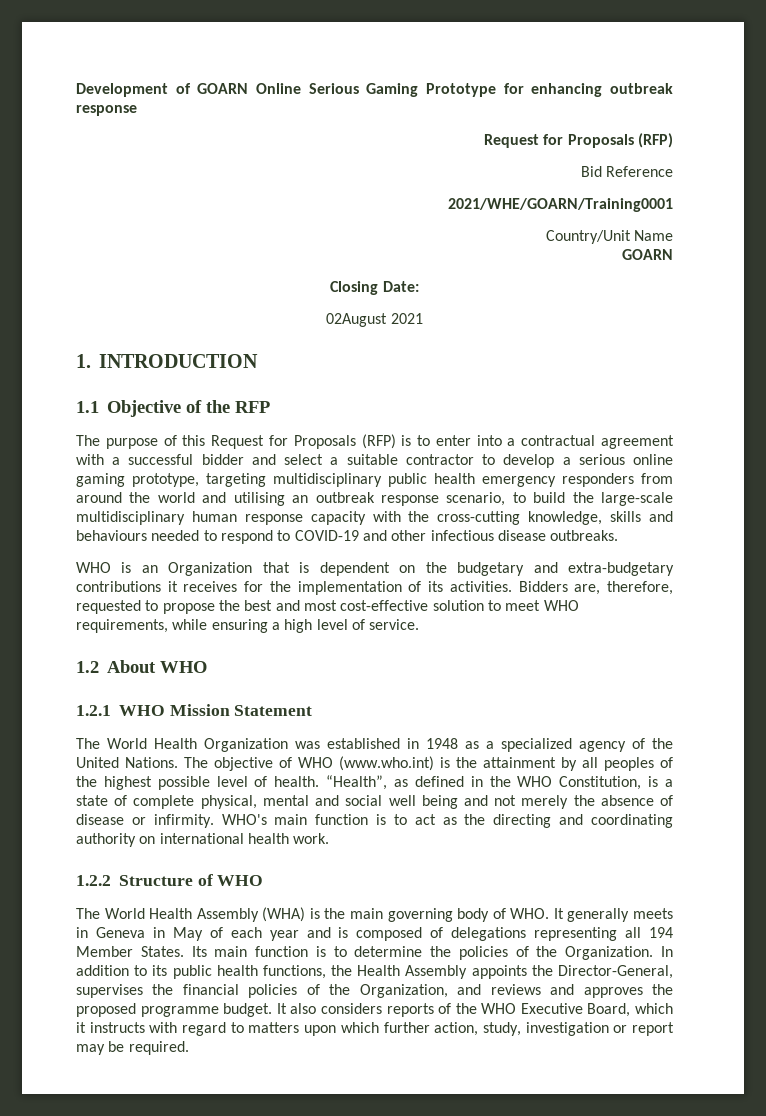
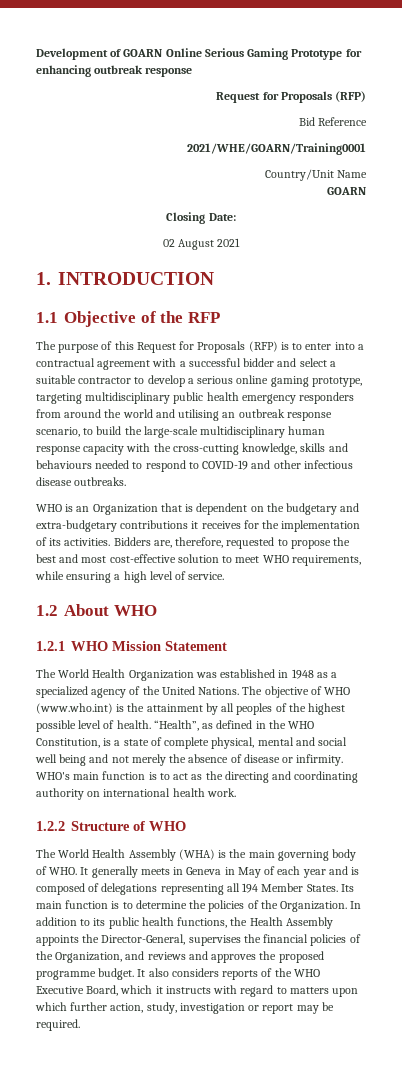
- 02August 2021
+ 02 August 2021

